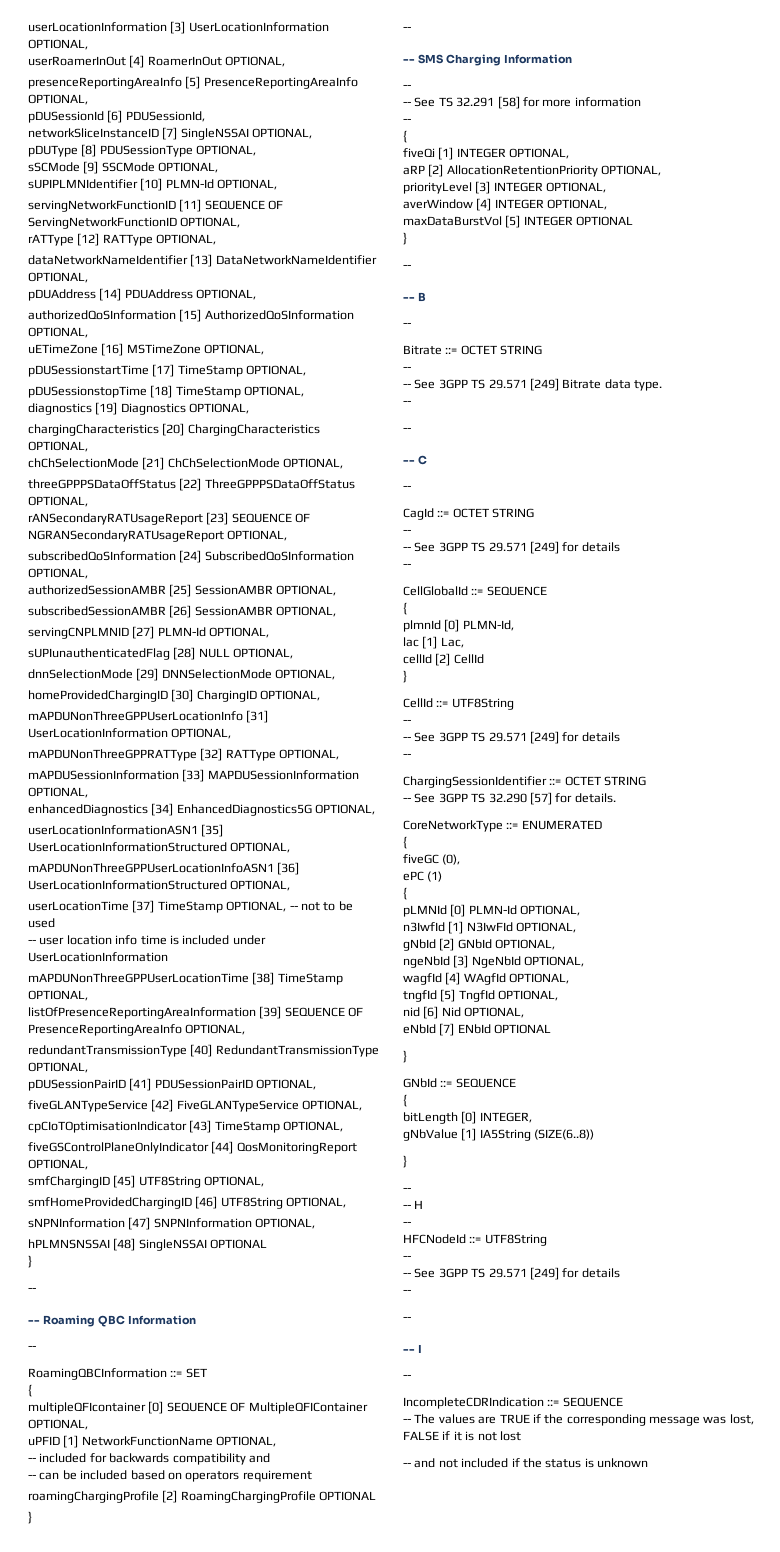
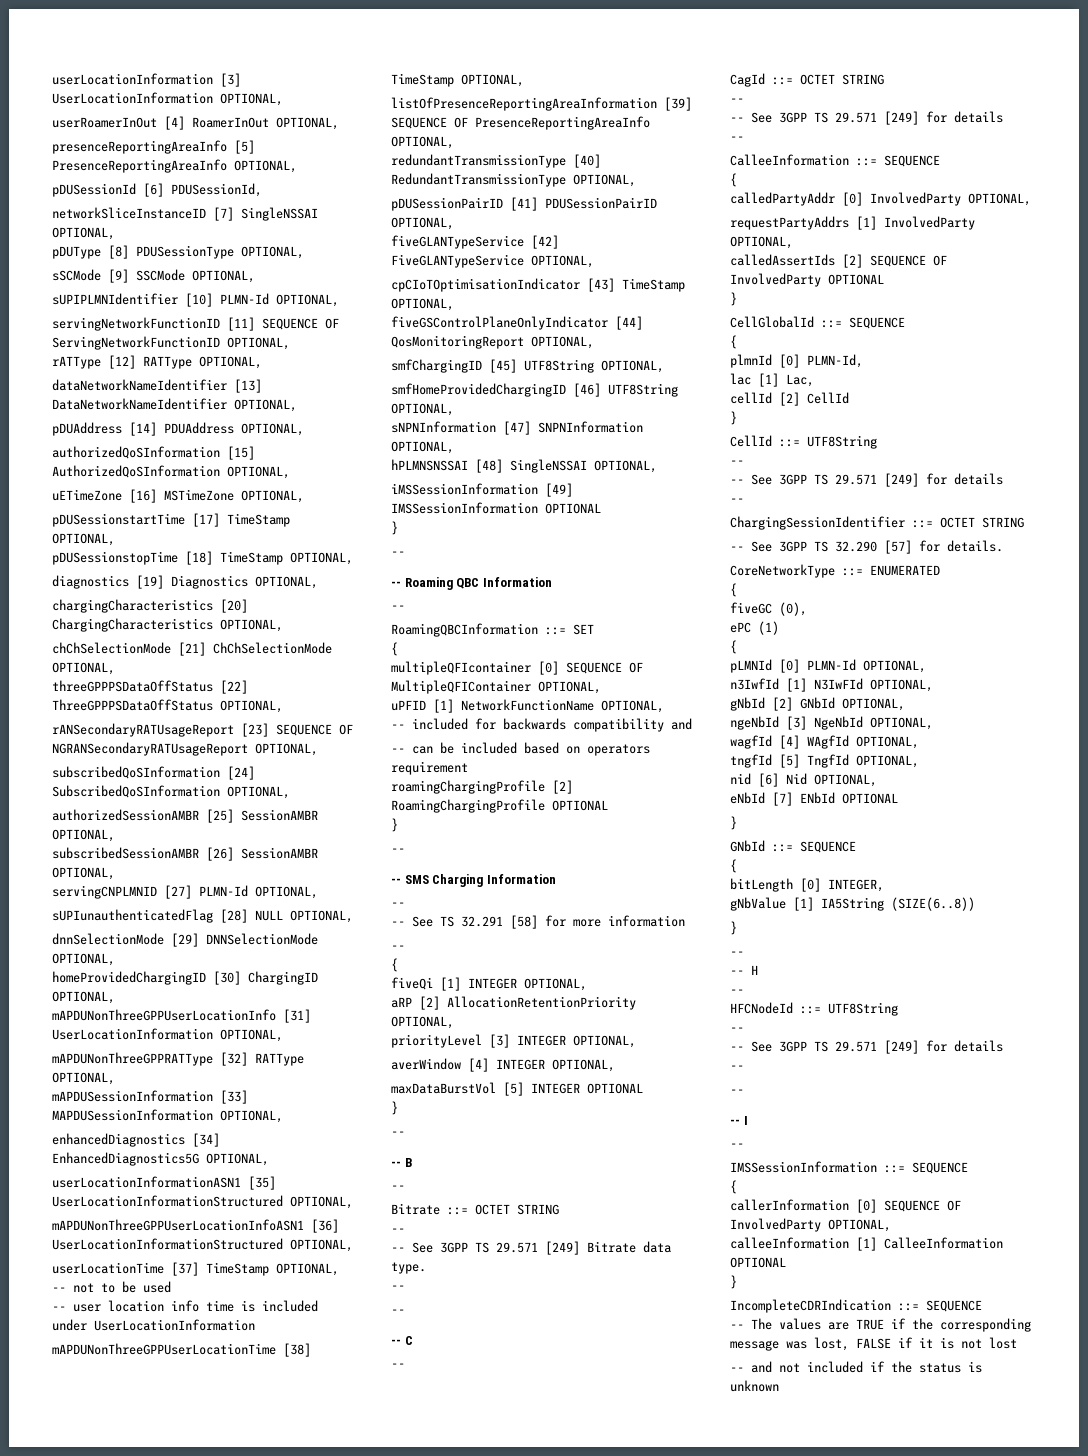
- hPLMNSNSSAI [48] SingleNSSAI OPTIONAL
+ hPLMNSNSSAI [48] SingleNSSAI OPTIONAL,
+ iMSSessionInformation [49] IMSSessionInformation OPTIONAL
+ CalleeInformation ::= SEQUENCE
+ {
+ calledPartyAddr [0] InvolvedParty OPTIONAL,
+ requestPartyAddrs [1] InvolvedParty OPTIONAL,
+ calledAssertIds [2] SEQUENCE OF InvolvedParty OPTIONAL
+ }
+ IMSSessionInformation ::= SEQUENCE
+ {
+ callerInformation [0] SEQUENCE OF InvolvedParty OPTIONAL,
+ calleeInformation [1] CalleeInformation OPTIONAL
+ }

